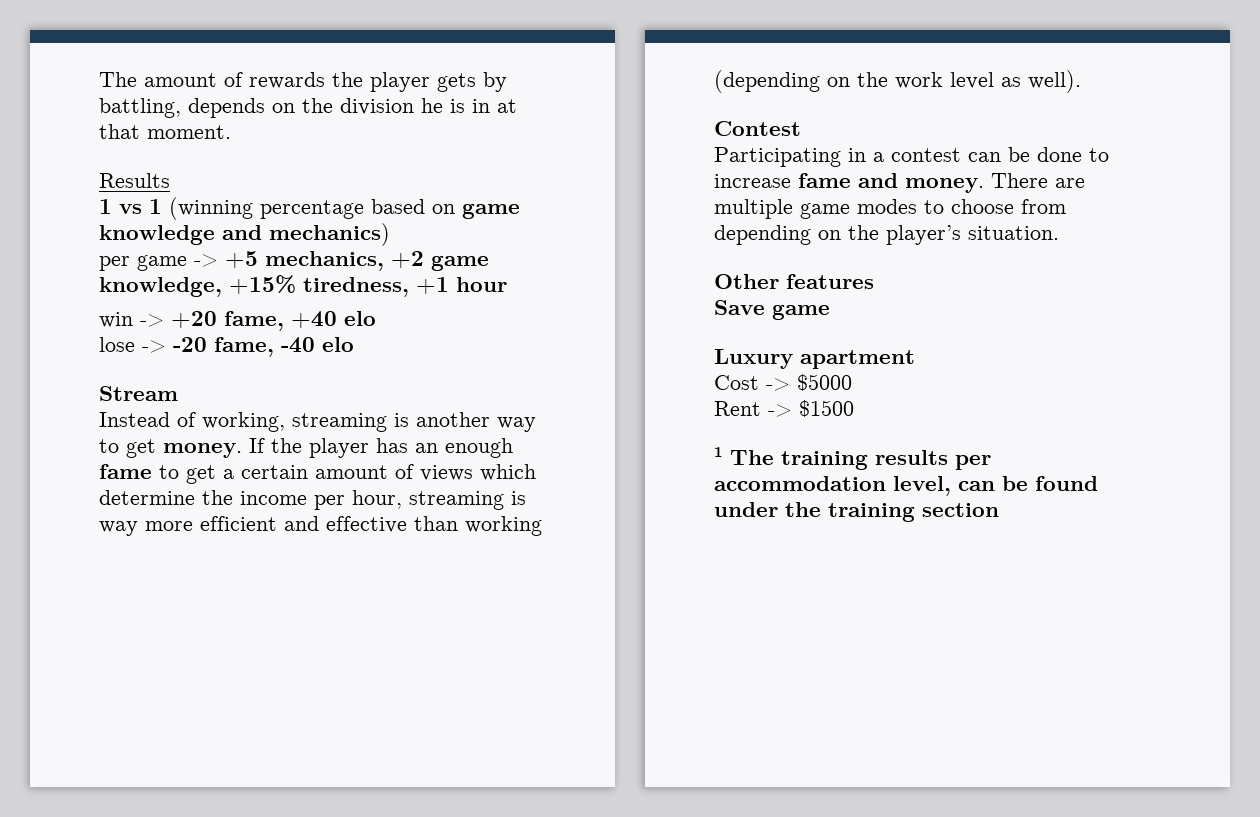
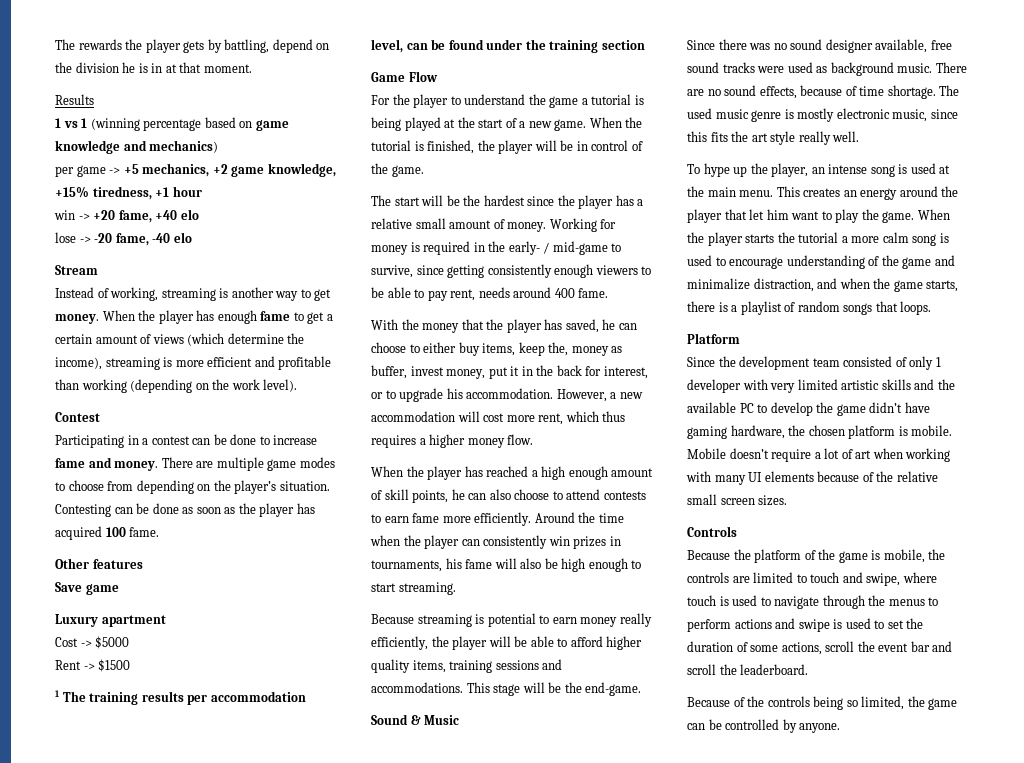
- The amount of rewards the player gets by battling, depends on the division he is in at that moment.
+ The rewards the player gets by battling, depend on the division he is in at that moment.
- If the player has an enough fame to get a certain amount of views which determine the income per hour, streaming is way more efficient and effective than working (depending on the work level as well).
+ When the player has enough fame to get a certain amount of views (which determine the income), streaming is more efficient and profitable than working (depending on the work level).
+ Contesting can be done as soon as the player has acquired 100 fame.
+ Game Flow
+ For the player to understand the game a tutorial is being played at the start of a new game. When the tutorial is finished, the player will be in control of the game.
+ The start will be the hardest since the player has a relative small amount of money. Working for money is required in the early- / mid-game to survive, since getting consistently enough viewers to be able to pay rent, needs around 400 fame.
+ With the money that the player has saved, he can choose to either buy items, keep the, money as buffer, invest money, put it in the back for interest, or to upgrade his accommodation. However, a new accommodation will cost more rent, which thus requires a higher money flow.
+ When the player has reached a high enough amount of skill points, he can also choose to attend contests to earn fame more efficiently. Around the time when the player can consistently win prizes in tournaments, his fame will also be high enough to start streaming.
+ Because streaming is potential to earn money really efficiently, the player will be able to afford higher quality items, training sessions and accommodations. This stage will be the end-game.
+ Sound & Music
+ Since there was no sound designer available, free sound tracks were used as background music. There are no sound effects, because of time shortage. The used music genre is mostly electronic music, since this fits the art style really well.
+ To hype up the player, an intense song is used at the main menu. This creates an energy around the player that let him want to play the game. When the player starts the tutorial a more calm song is used to encourage understanding of the game and minimalize distraction, and when the game starts, there is a playlist of random songs that loops.
+ Platform
+ Since the development team consisted of only 1 developer with very limited artistic skills and the available PC to develop the game didn’t have gaming hardware, the chosen platform is mobile. Mobile doesn’t require a lot of art when working with many UI elements because of the relative small screen sizes.
+ Controls
+ Because the platform of the game is mobile, the controls are limited to touch and swipe, where touch is used to navigate through the menus to perform actions and swipe is used to set the duration of some actions, scroll the event bar and scroll the leaderboard.
+ Because of the controls being so limited, the game can be controlled by anyone.

